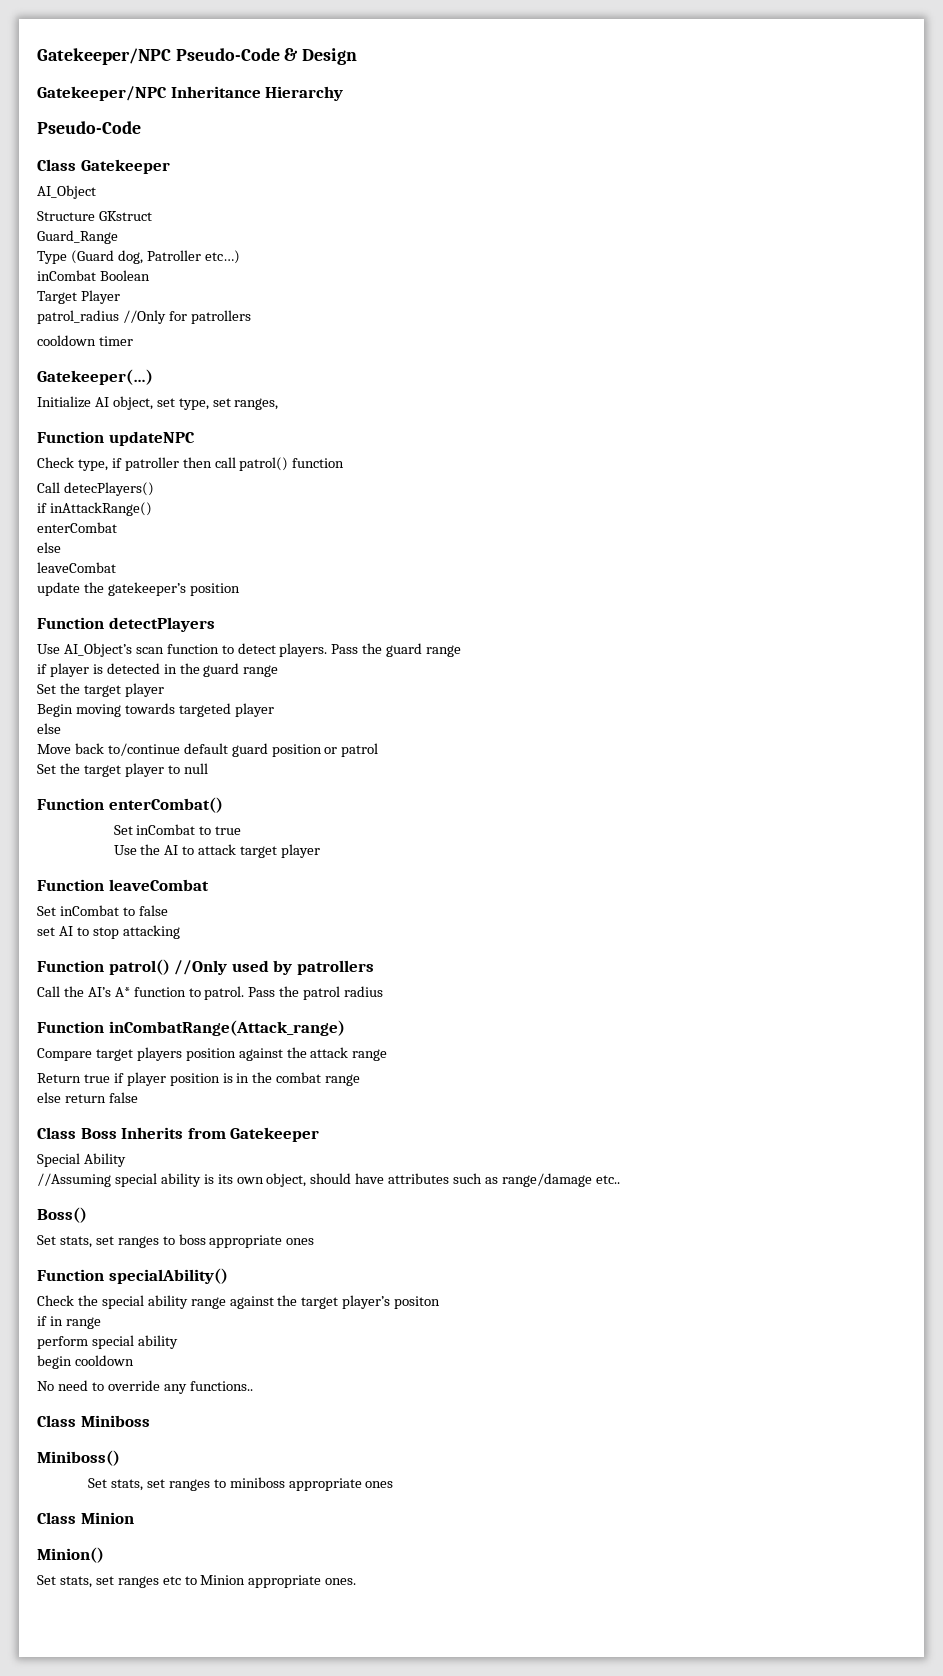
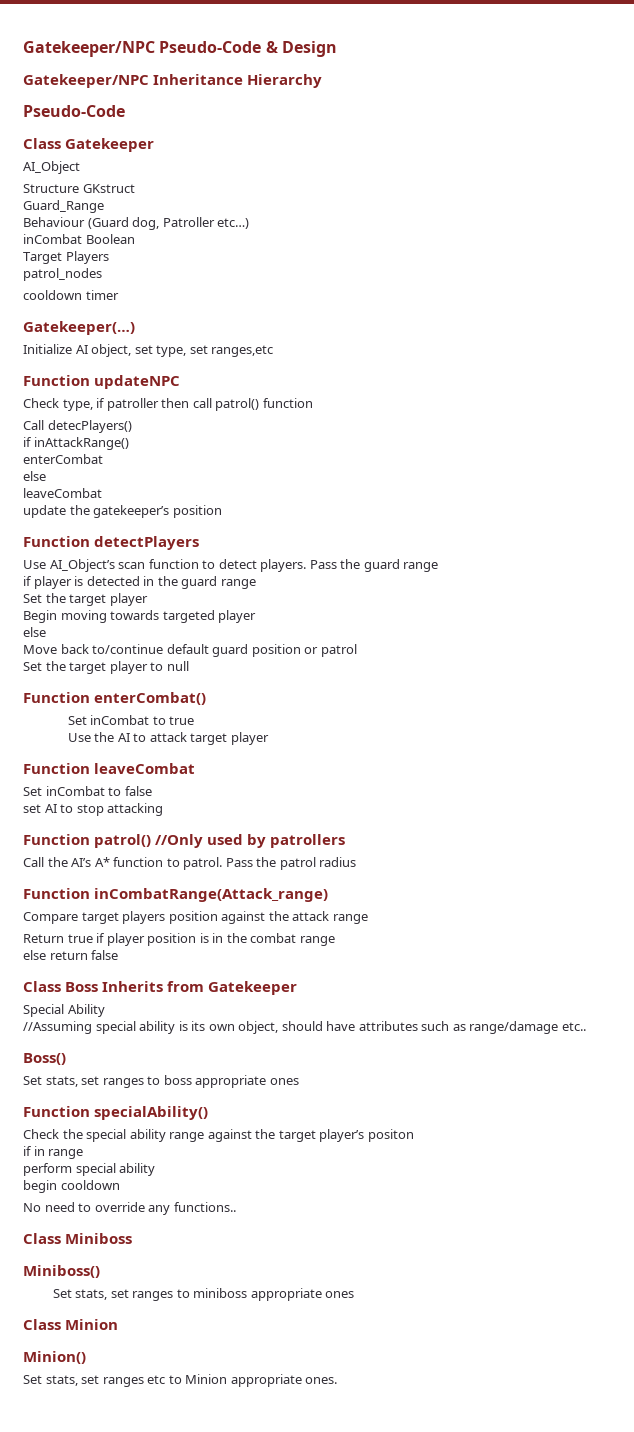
- Type (Guard dog, Patroller etc…)
+ Behaviour (Guard dog, Patroller etc…)
- Target Player
- patrol_radius //Only for patrollers
+ Target Players
+ patrol_nodes
- Initialize AI object, set type, set ranges,
+ Initialize AI object, set type, set ranges,etc

